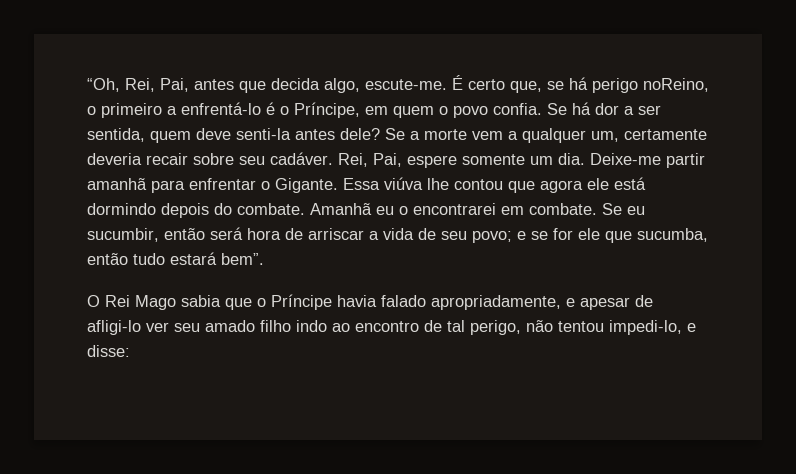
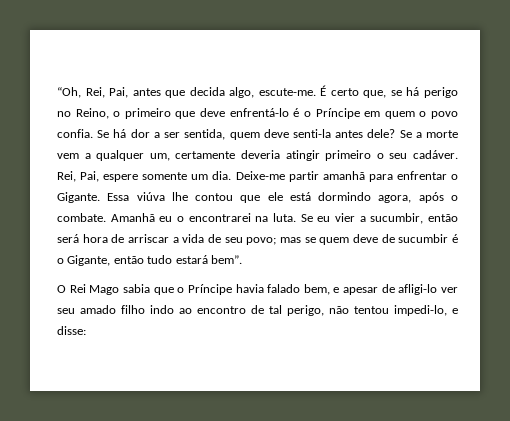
- É certo que, se há perigo noReino, o primeiro a enfrentá-lo é o Príncipe, em quem o povo confia.
+ É certo que, se há perigo no Reino, o primeiro que deve enfrentá-lo é o Príncipe em quem o povo confia.
- Se a morte vem a qualquer um, certamente deveria recair sobre seu cadáver.
+ Se a morte vem a qualquer um, certamente deveria atingir primeiro o seu cadáver.
- Essa viúva lhe contou que agora ele está dormindo depois do combate.
+ Essa viúva lhe contou que ele está dormindo agora, após o combate.
- Amanhã eu o encontrarei em combate. Se eu sucumbir, então será hora de arriscar a vida de seu povo; e se for ele que sucumba, então tudo estará bem”.
+ Amanhã eu o encontrarei na luta. Se eu vier a sucumbir, então será hora de arriscar a vida de seu povo; mas se quem deve de sucumbir é o Gigante, então tudo estará bem”.
- O Rei Mago sabia que o Príncipe havia falado apropriadamente, e apesar de afligi-lo ver seu amado filho indo ao encontro de tal perigo, não tentou impedi-lo, e disse:
+ O Rei Mago sabia que o Príncipe havia falado bem, e apesar de afligi-lo ver seu amado filho indo ao encontro de tal perigo, não tentou impedi-lo, e disse:

